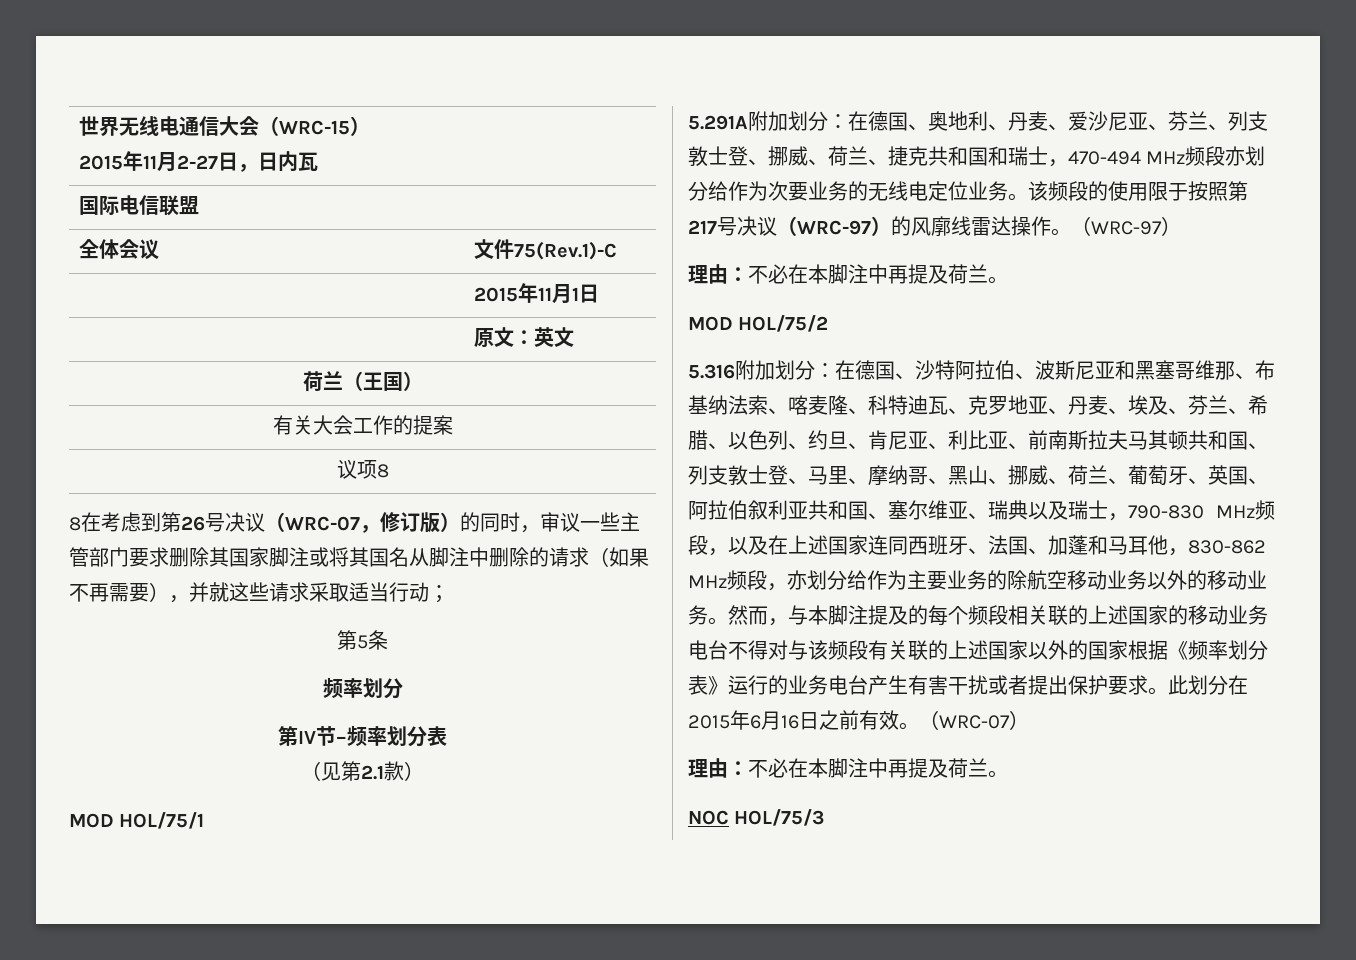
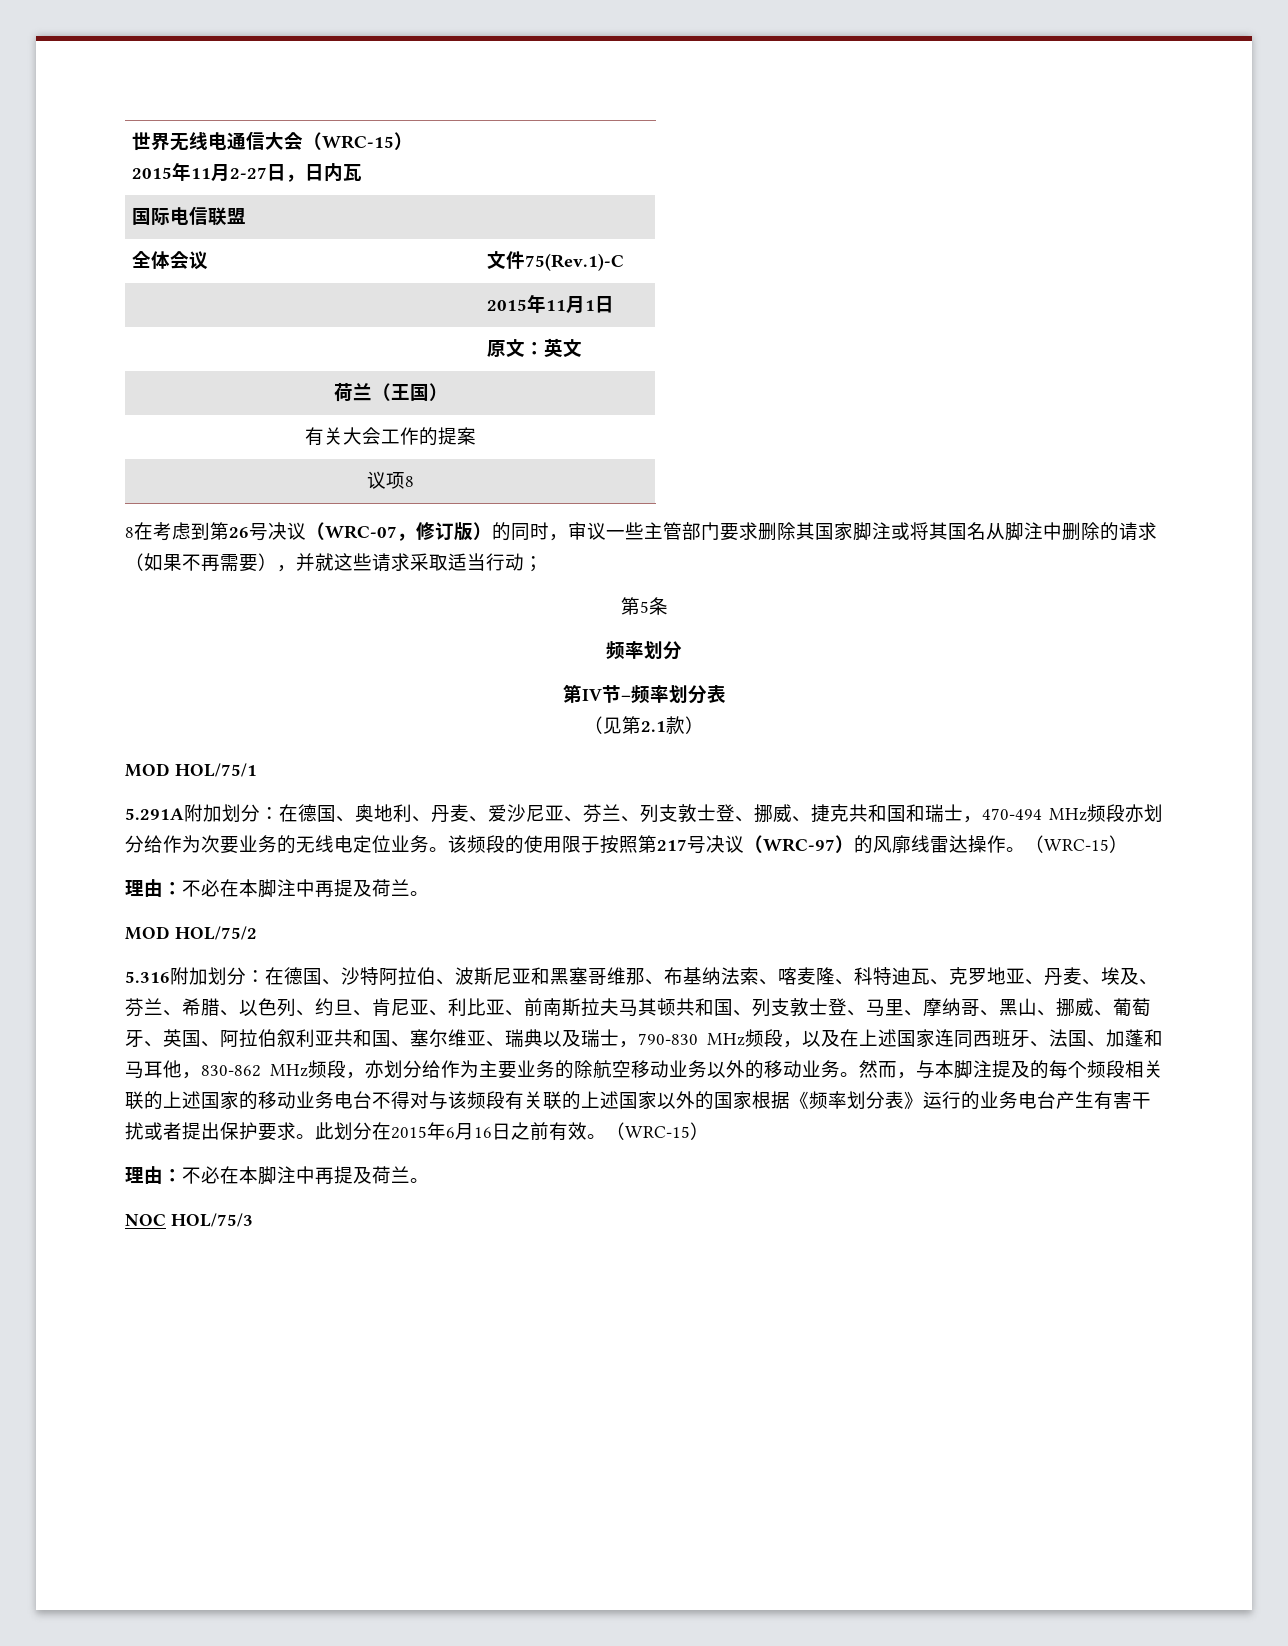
- 5.291A附加划分：在德国、奥地利、丹麦、爱沙尼亚、芬兰、列支敦士登、挪威、荷兰、捷克共和国和瑞士，470-494 MHz频段亦划分给作为次要业务的无线电定位业务。
+ 5.291A附加划分：在德国、奥地利、丹麦、爱沙尼亚、芬兰、列支敦士登、挪威、捷克共和国和瑞士，470-494 MHz频段亦划分给作为次要业务的无线电定位业务。
- 该频段的使用限于按照第217号决议（WRC-97）的风廓线雷达操作。（WRC-97）
+ 该频段的使用限于按照第217号决议（WRC-97）的风廓线雷达操作。（WRC-15）
- 在德国、沙特阿拉伯、波斯尼亚和黑塞哥维那、布基纳法索、喀麦隆、科特迪瓦、克罗地亚、丹麦、埃及、芬兰、希腊、以色列、约旦、肯尼亚、利比亚、前南斯拉夫马其顿共和国、列支敦士登、马里、摩纳哥、黑山、挪威、荷兰、葡萄牙、英国、阿拉伯叙利亚共和国、塞尔维亚、瑞典以及瑞士，790-830 MHz频段，以及在上述国家连同西班牙、法国、加蓬和马耳他，830-862 MHz频段，亦划分给作为主要业务的除航空移动业务以外的移动业务。
+ 在德国、沙特阿拉伯、波斯尼亚和黑塞哥维那、布基纳法索、喀麦隆、科特迪瓦、克罗地亚、丹麦、埃及、芬兰、希腊、以色列、约旦、肯尼亚、利比亚、前南斯拉夫马其顿共和国、列支敦士登、马里、摩纳哥、黑山、挪威、葡萄牙、英国、阿拉伯叙利亚共和国、塞尔维亚、瑞典以及瑞士，790-830 MHz频段，以及在上述国家连同西班牙、法国、加蓬和马耳他，830-862 MHz频段，亦划分给作为主要业务的除航空移动业务以外的移动业务。
- 此划分在2015年6月16日之前有效。（WRC-07）
+ 此划分在2015年6月16日之前有效。（WRC-15）

